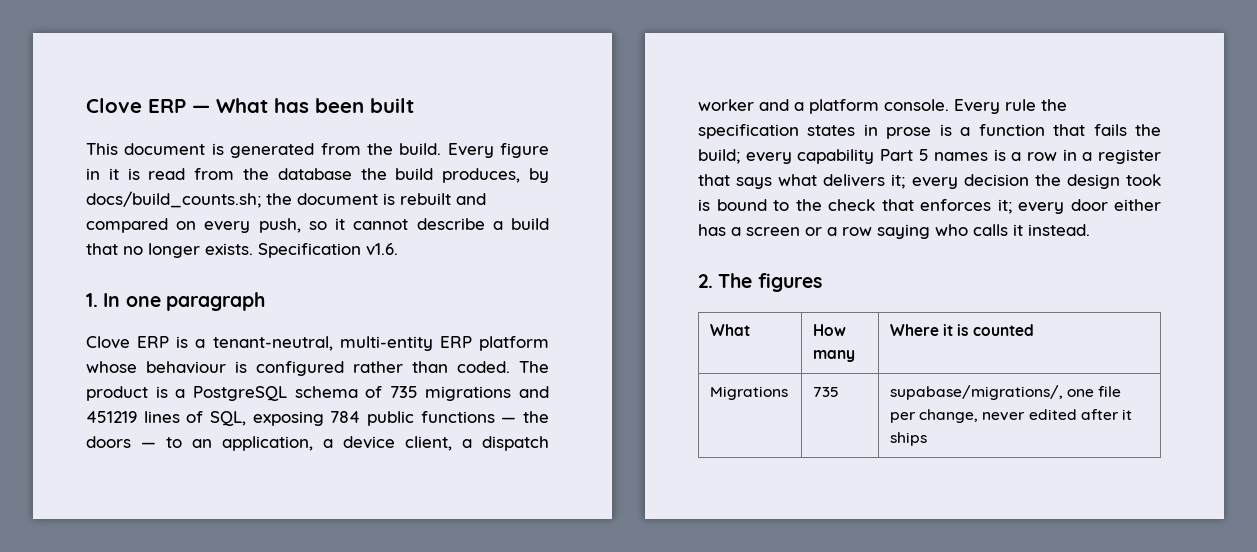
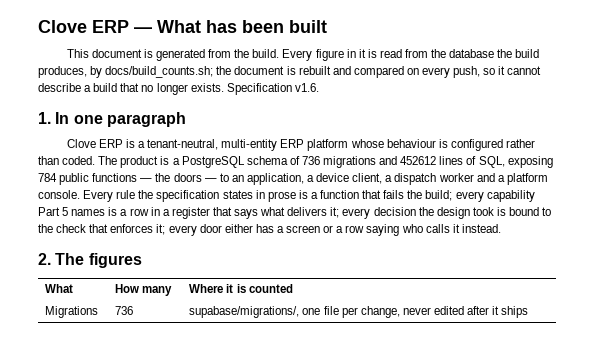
- The product is a PostgreSQL schema of 735 migrations and 451219 lines of SQL, exposing 784 public functions — the doors — to an application, a device client, a dispatch worker and a platform console.
+ The product is a PostgreSQL schema of 736 migrations and 452612 lines of SQL, exposing 784 public functions — the doors — to an application, a device client, a dispatch worker and a platform console.
- Migrations | 735 | supabase/migrations/, one file per change, never edited after it ships
+ Migrations | 736 | supabase/migrations/, one file per change, never edited after it ships

